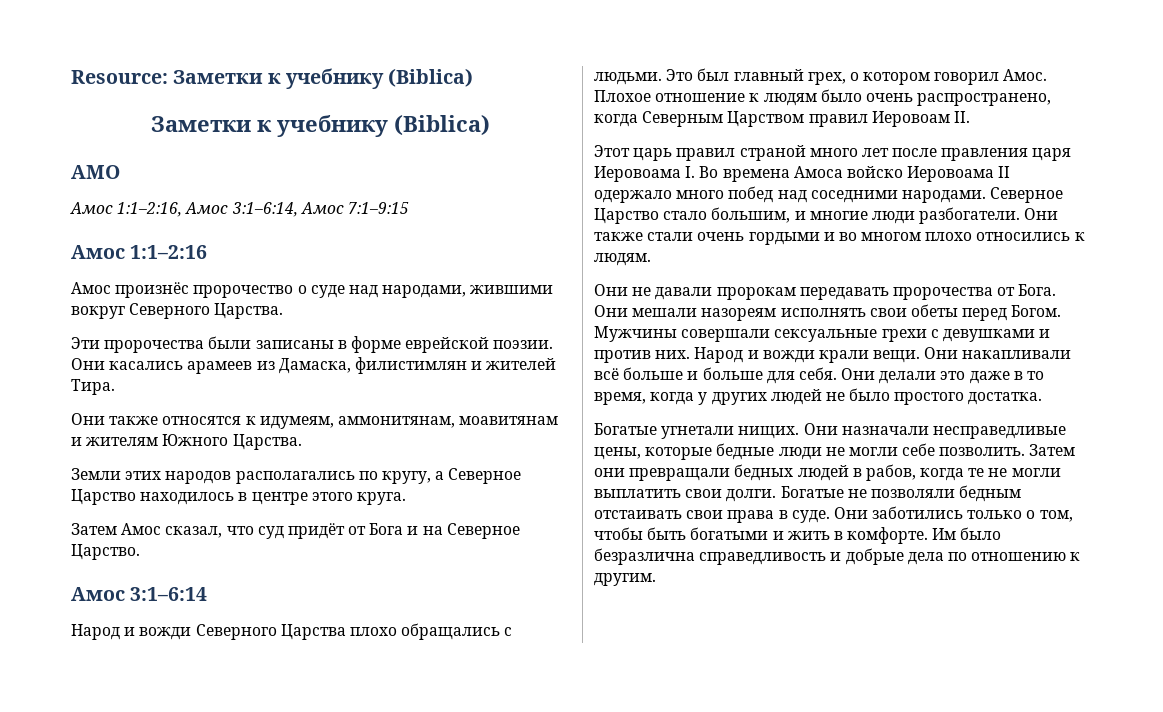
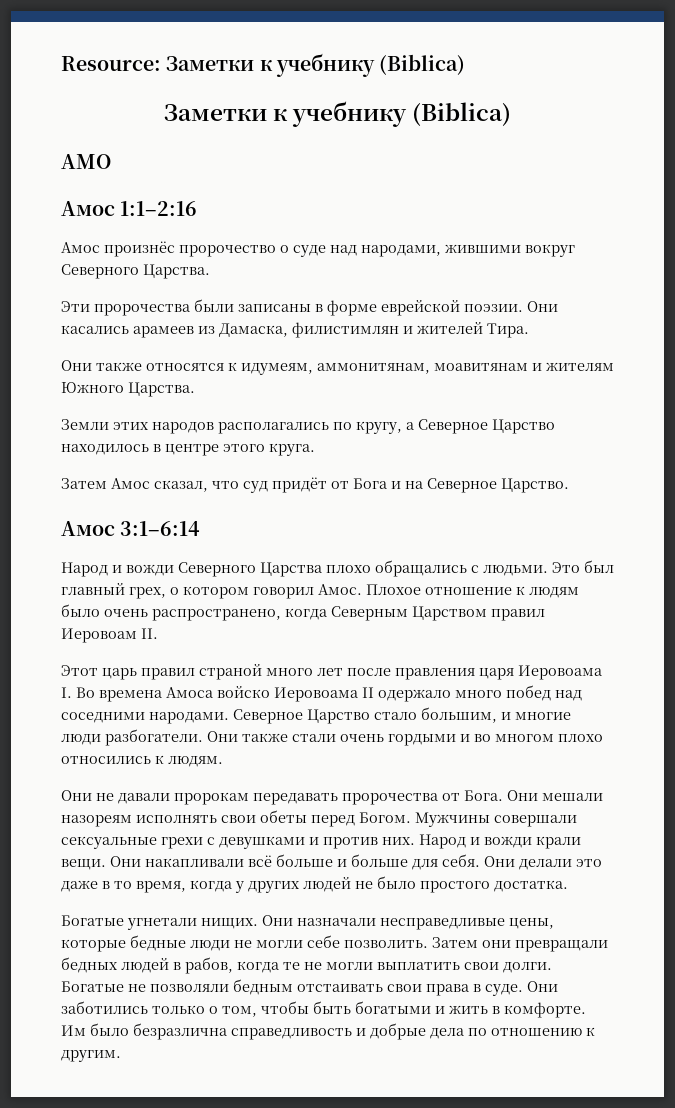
- Амос 1:1–2:16, Амос 3:1–6:14, Амос 7:1–9:15

